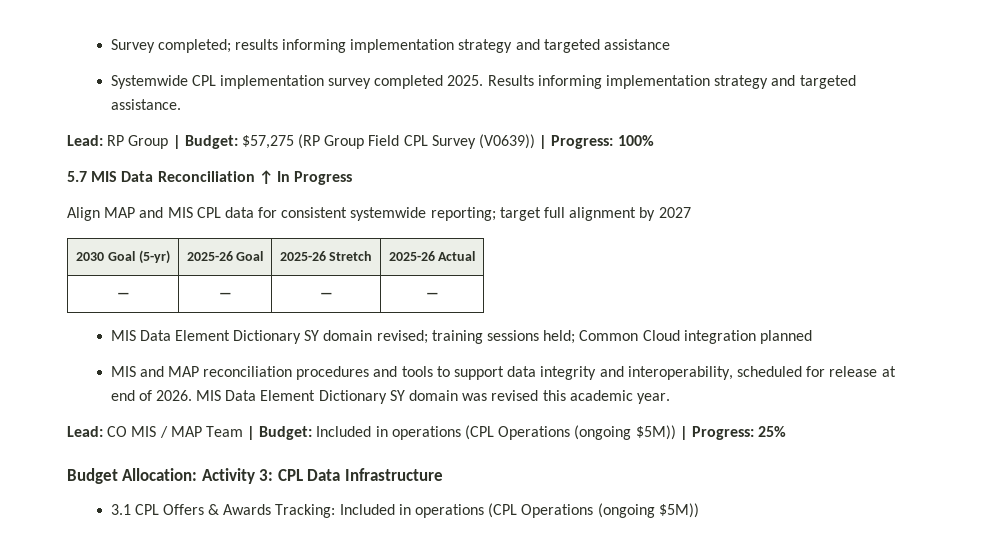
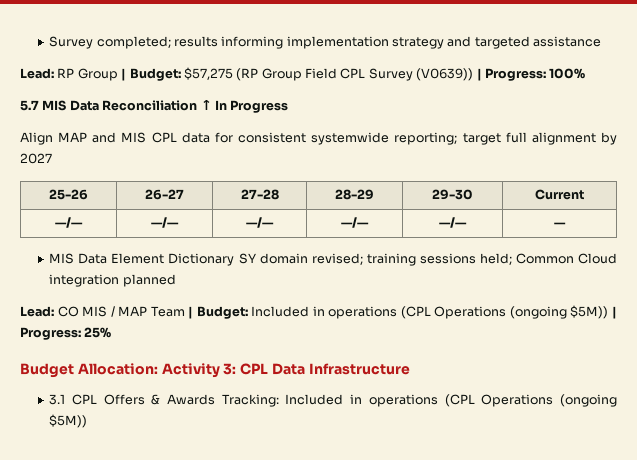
- Systemwide CPL implementation survey completed 2025. Results informing implementation strategy and targeted assistance.
- 2030 Goal (5-yr) | 2025-26 Goal | 2025-26 Stretch | 2025-26 Actual
- — | — | — | —
+ 25-26 | 26-27 | 27-28 | 28-29 | 29-30 | Current
+ —/— | —/— | —/— | —/— | —/— | —
- MIS and MAP reconciliation procedures and tools to support data integrity and interoperability, scheduled for release at end of 2026. MIS Data Element Dictionary SY domain was revised this academic year.

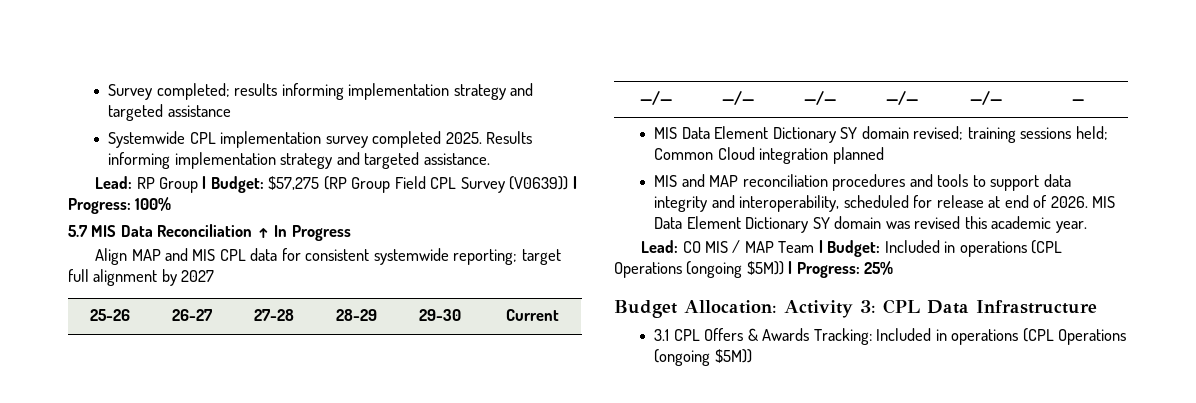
+ Systemwide CPL implementation survey completed 2025. Results informing implementation strategy and targeted assistance.
+ MIS and MAP reconciliation procedures and tools to support data integrity and interoperability, scheduled for release at end of 2026. MIS Data Element Dictionary SY domain was revised this academic year.

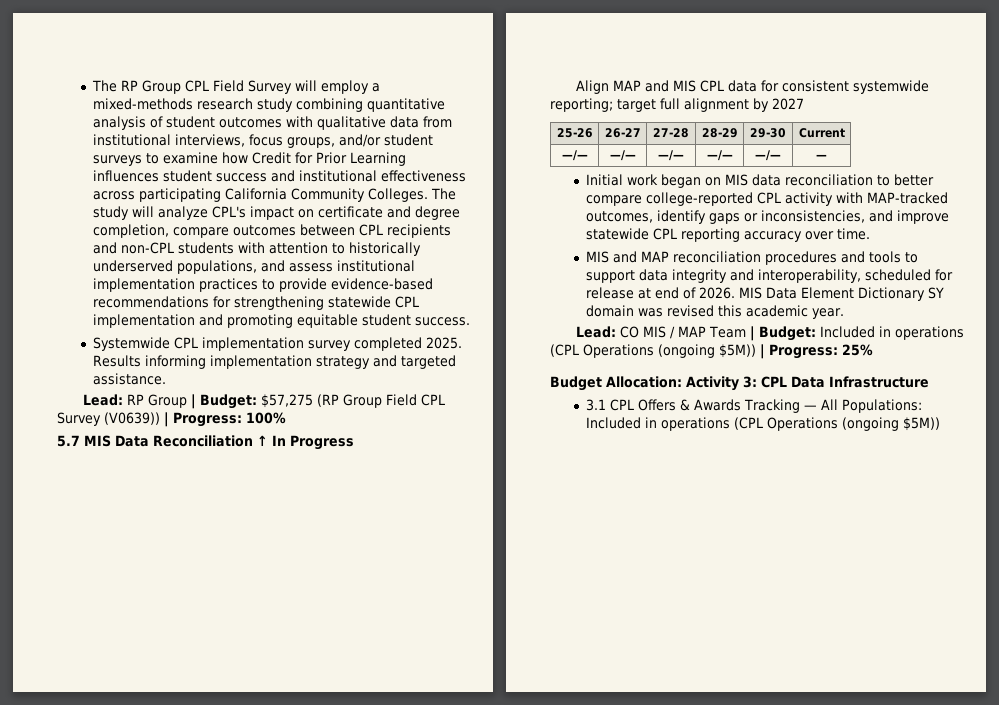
- Survey completed; results informing implementation strategy and targeted assistance
+ The RP Group CPL Field Survey will employ a mixed-methods research study combining quantitative analysis of student outcomes with qualitative data from institutional interviews, focus groups, and/or student surveys to examine how Credit for Prior Learning influences student success and institutional effectiveness across participating California Community Colleges. The study will analyze CPL's impact on certificate and degree completion, compare outcomes between CPL recipients and non-CPL students with attention to historically underserved populations, and assess institutional implementation practices to provide evidence-based recommendations for strengthening statewide CPL implementation and promoting equitable student success.
- MIS Data Element Dictionary SY domain revised; training sessions held; Common Cloud integration planned
+ Initial work began on MIS data reconciliation to better compare college-reported CPL activity with MAP-tracked outcomes, identify gaps or inconsistencies, and improve statewide CPL reporting accuracy over time.
- 3.1 CPL Offers & Awards Tracking: Included in operations (CPL Operations (ongoing $5M))
+ 3.1 CPL Offers & Awards Tracking — All Populations: Included in operations (CPL Operations (ongoing $5M))

